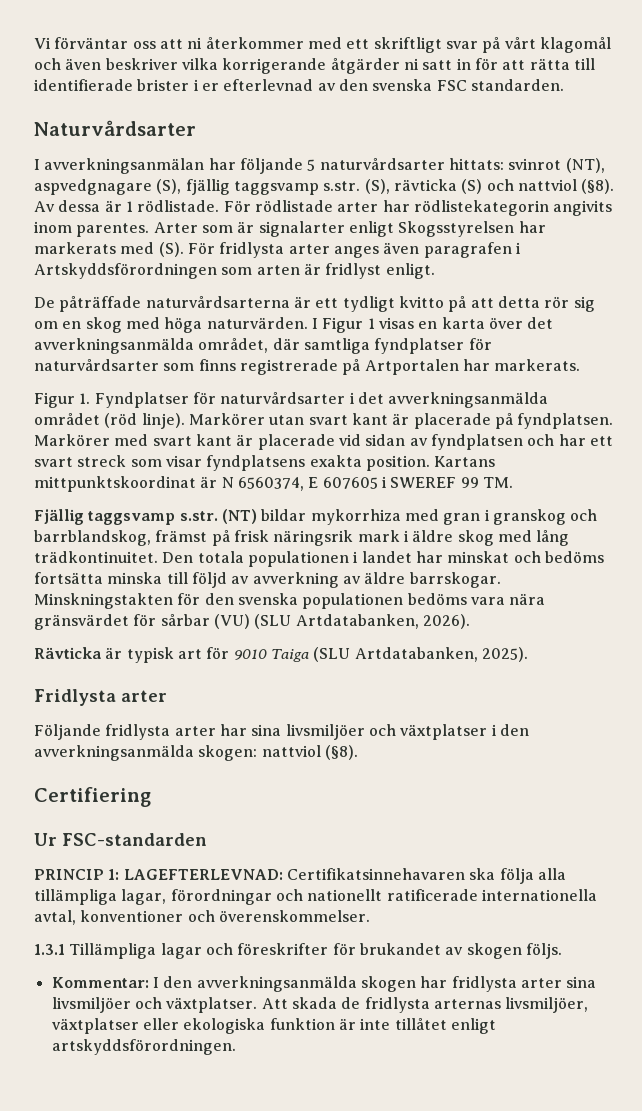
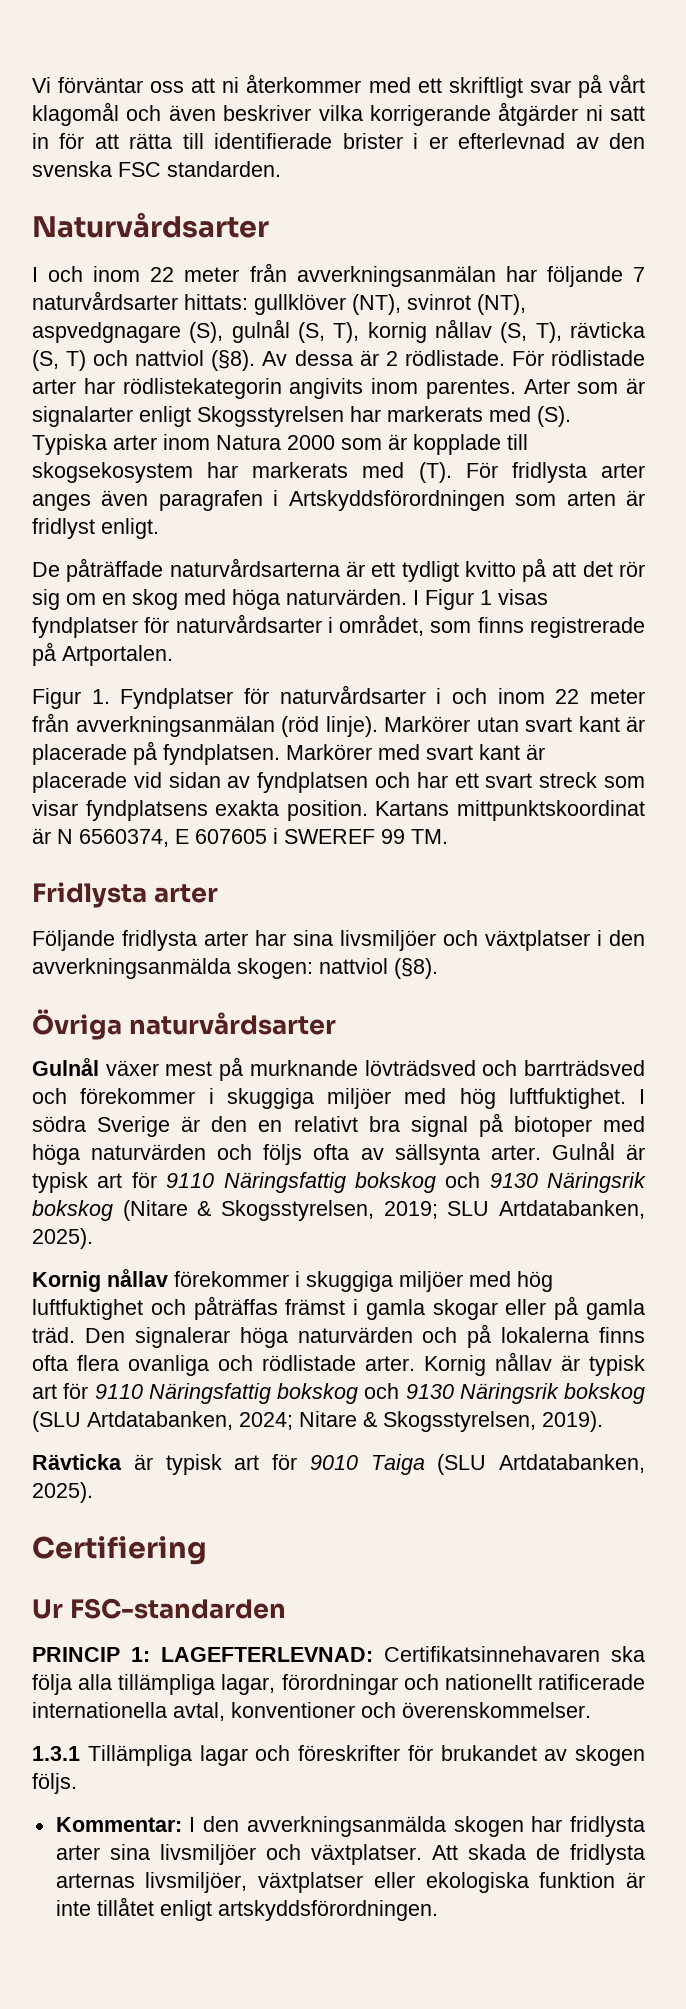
- I avverkningsanmälan har följande 5 naturvårdsarter hittats: svinrot (NT), aspvedgnagare (S), fjällig taggsvamp s.str. (S), rävticka (S) och nattviol (§8).
+ I och inom 22 meter från avverkningsanmälan har följande 7 naturvårdsarter hittats: gullklöver (NT), svinrot (NT), aspvedgnagare (S), gulnål (S, T), kornig nållav (S, T), rävticka (S, T) och nattviol (§8).
- Av dessa är 1 rödlistade.
+ Av dessa är 2 rödlistade.
- Arter som är signalarter enligt Skogsstyrelsen har markerats med (S). För fridlysta arter anges även paragrafen i Artskyddsförordningen som arten är fridlyst enligt.
+ Arter som är signalarter enligt Skogsstyrelsen har markerats med (S). Typiska arter inom Natura 2000 som är kopplade till skogsekosystem har markerats med (T). För fridlysta arter anges även paragrafen i Artskyddsförordningen som arten är fridlyst enligt.
- De påträffade naturvårdsarterna är ett tydligt kvitto på att detta rör sig om en skog med höga naturvärden.
+ De påträffade naturvårdsarterna är ett tydligt kvitto på att det rör sig om en skog med höga naturvärden.
- I Figur 1 visas en karta över det avverkningsanmälda området, där samtliga fyndplatser för naturvårdsarter som finns registrerade på Artportalen har markerats.
+ I Figur 1 visas fyndplatser för naturvårdsarter i området, som finns registrerade på Artportalen.
- Figur 1. Fyndplatser för naturvårdsarter i det avverkningsanmälda området (röd linje).
+ Figur 1. Fyndplatser för naturvårdsarter i och inom 22 meter från avverkningsanmälan (röd linje).
- Fjällig taggsvamp s.str. (NT) bildar mykorrhiza med gran i granskog och barrblandskog, främst på frisk näringsrik mark i äldre skog med lång trädkontinuitet. Den totala populationen i landet har minskat och bedöms fortsätta minska till följd av avverkning av äldre barrskogar. Minskningstakten för den svenska populationen bedöms vara nära gränsvärdet för sårbar (VU) (SLU Artdatabanken, 2026).
- Rävticka är typisk art för 9010 Taiga (SLU Artdatabanken, 2025).
+ Övriga naturvårdsarter
+ Gulnål växer mest på murknande lövträdsved och barrträdsved och förekommer i skuggiga miljöer med hög luftfuktighet. I södra Sverige är den en relativt bra signal på biotoper med höga naturvärden och följs ofta av sällsynta arter. Gulnål är typisk art för 9110 Näringsfattig bokskog och 9130 Näringsrik bokskog (Nitare & Skogsstyrelsen, 2019; SLU Artdatabanken, 2025).
+ Kornig nållav förekommer i skuggiga miljöer med hög luftfuktighet och påträffas främst i gamla skogar eller på gamla träd. Den signalerar höga naturvärden och på lokalerna finns ofta flera ovanliga och rödlistade arter. Kornig nållav är typisk art för 9110 Näringsfattig bokskog och 9130 Näringsrik bokskog (SLU Artdatabanken, 2024; Nitare & Skogsstyrelsen, 2019).
+ Rävticka är typisk art för 9010 Taiga (SLU Artdatabanken, 2025).

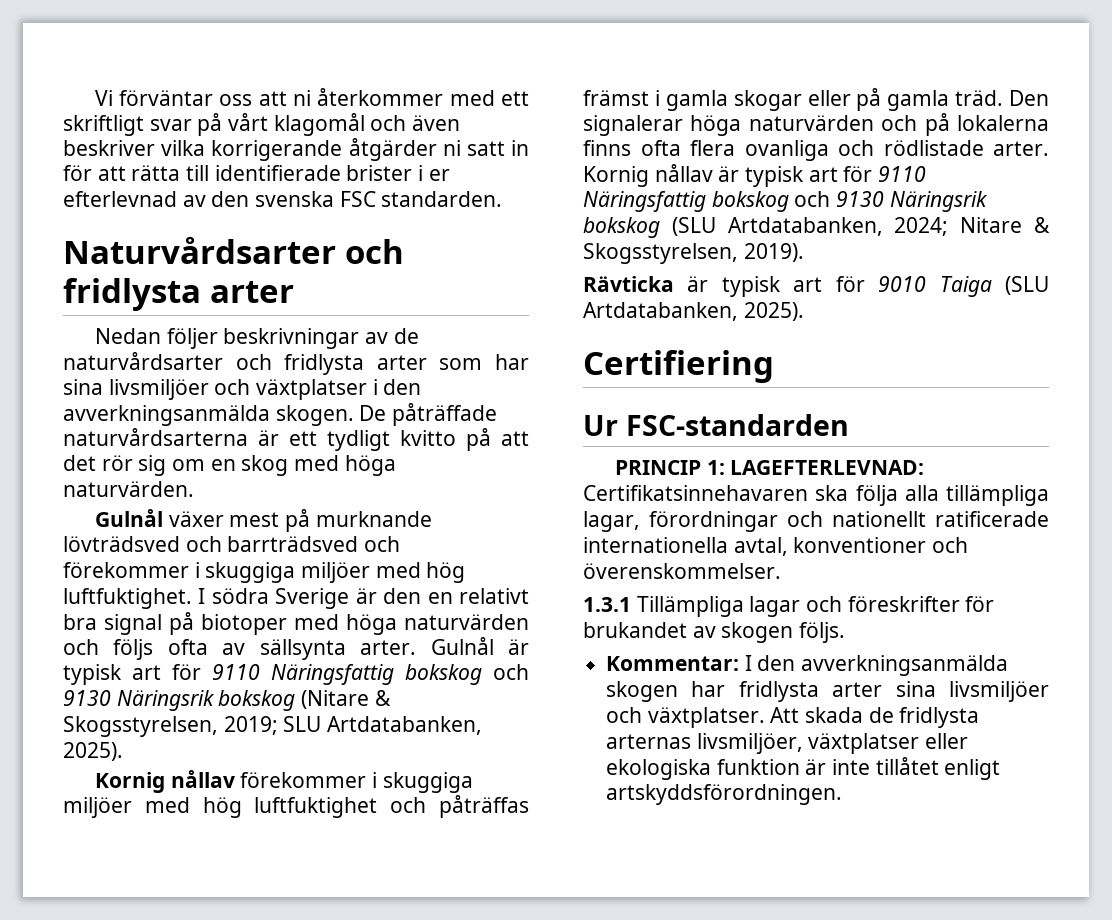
- Naturvårdsarter
- I och inom 22 meter från avverkningsanmälan har följande 7 naturvårdsarter hittats: gullklöver (NT), svinrot (NT), aspvedgnagare (S), gulnål (S, T), kornig nållav (S, T), rävticka (S, T) och nattviol (§8). Av dessa är 2 rödlistade. För rödlistade arter har rödlistekategorin angivits inom parentes. Arter som är signalarter enligt Skogsstyrelsen har markerats med (S). Typiska arter inom Natura 2000 som är kopplade till skogsekosystem har markerats med (T). För fridlysta arter anges även paragrafen i Artskyddsförordningen som arten är fridlyst enligt.
- De påträffade naturvårdsarterna är ett tydligt kvitto på att det rör sig om en skog med höga naturvärden. I Figur 1 visas fyndplatser för naturvårdsarter i området, som finns registrerade på Artportalen.
- Figur 1. Fyndplatser för naturvårdsarter i och inom 22 meter från avverkningsanmälan (röd linje). Markörer utan svart kant är placerade på fyndplatsen. Markörer med svart kant är placerade vid sidan av fyndplatsen och har ett svart streck som visar fyndplatsens exakta position. Kartans mittpunktskoordinat är N 6560374, E 607605 i SWEREF 99 TM.
- Fridlysta arter
- Följande fridlysta arter har sina livsmiljöer och växtplatser i den avverkningsanmälda skogen: nattviol (§8).
- Övriga naturvårdsarter
+ Naturvårdsarter och fridlysta arter
+ Nedan följer beskrivningar av de naturvårdsarter och fridlysta arter som har sina livsmiljöer och växtplatser i den avverkningsanmälda skogen. De påträffade naturvårdsarterna är ett tydligt kvitto på att det rör sig om en skog med höga naturvärden.

